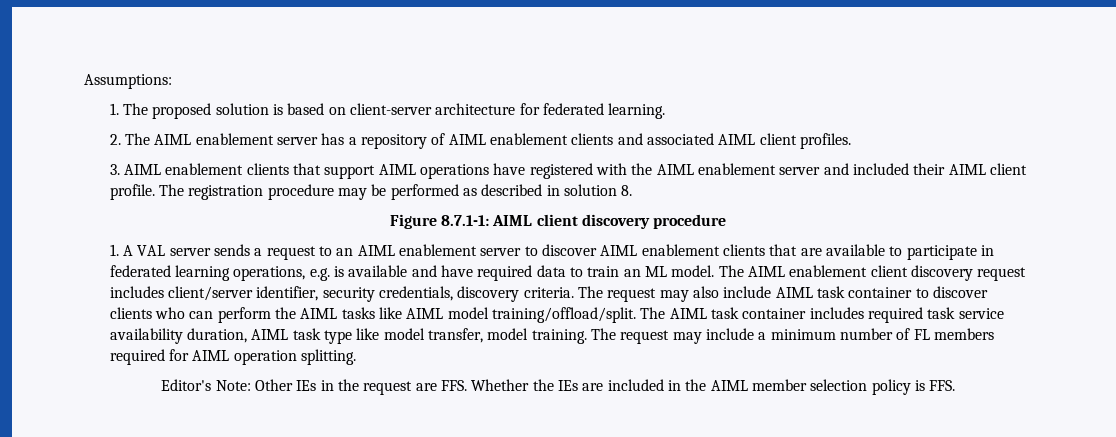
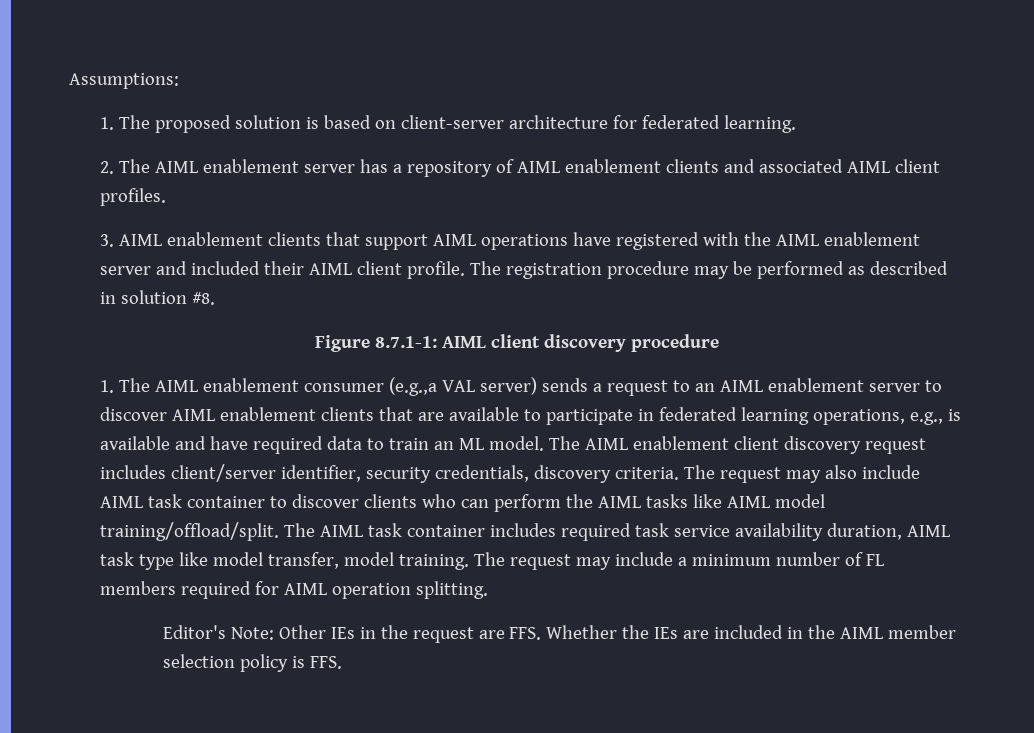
- The registration procedure may be performed as described in solution 8.
+ The registration procedure may be performed as described in solution #8.
- 1. A VAL server sends a request to an AIML enablement server to discover AIML enablement clients that are available to participate in federated learning operations, e.g. is available and have required data to train an ML model.
+ 1. The AIML enablement consumer (e.g.,a VAL server) sends a request to an AIML enablement server to discover AIML enablement clients that are available to participate in federated learning operations, e.g., is available and have required data to train an ML model.

